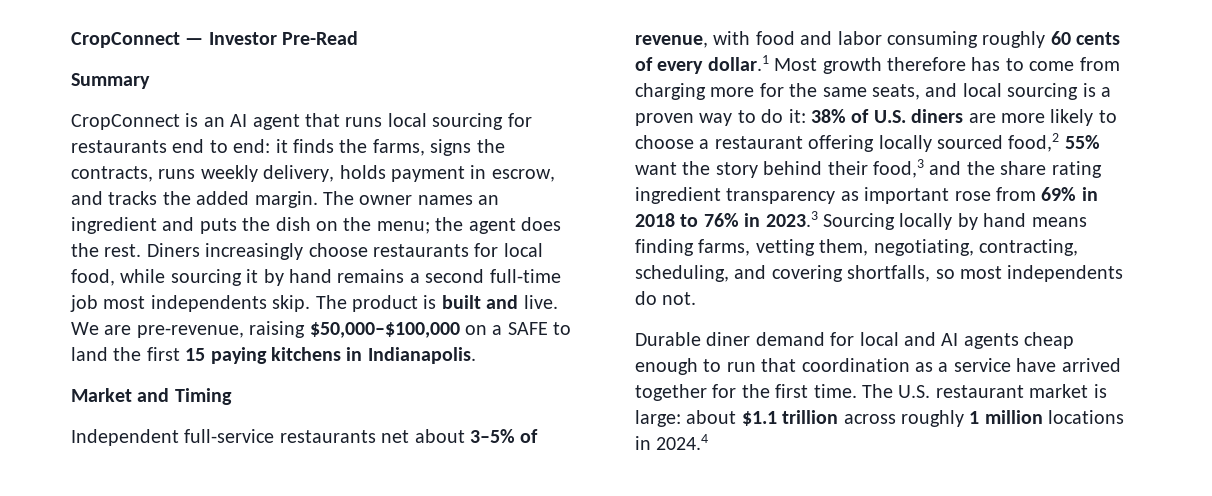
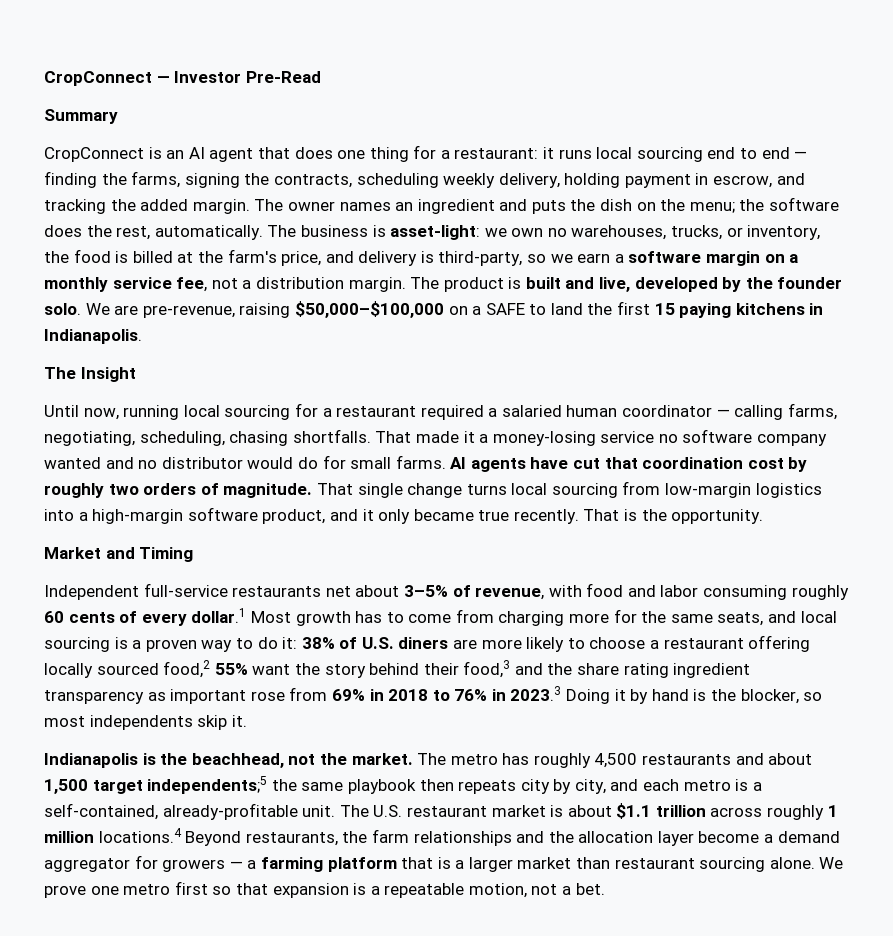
- CropConnect is an AI agent that runs local sourcing for restaurants end to end: it finds the farms, signs the contracts, runs weekly delivery, holds payment in escrow, and tracks the added margin.
+ CropConnect is an AI agent that does one thing for a restaurant: it runs local sourcing end to end — finding the farms, signing the contracts, scheduling weekly delivery, holding payment in escrow, and tracking the added margin.
- The owner names an ingredient and puts the dish on the menu; the agent does the rest. Diners increasingly choose restaurants for local food, while sourcing it by hand remains a second full-time job most independents skip.
+ The owner names an ingredient and puts the dish on the menu; the software does the rest, automatically. The business is asset-light: we own no warehouses, trucks, or inventory, the food is billed at the farm's price, and delivery is third-party, so we earn a software margin on a monthly service fee, not a distribution margin.
- The product is built and live.
+ The product is built and live, developed by the founder solo.
+ The Insight
+ Until now, running local sourcing for a restaurant required a salaried human coordinator — calling farms, negotiating, scheduling, chasing shortfalls. That made it a money-losing service no software company wanted and no distributor would do for small farms. AI agents have cut that coordination cost by roughly two orders of magnitude. That single change turns local sourcing from low-margin logistics into a high-margin software product, and it only became true recently. That is the opportunity.
- Independent full-service restaurants net about 3–5% of revenue, with food and labor consuming roughly 60 cents of every dollar.1 Most growth therefore has to come from charging more for the same seats, and local sourcing is a proven way to do it:
+ Independent full-service restaurants net about 3–5% of revenue, with food and labor consuming roughly 60 cents of every dollar.1 Most growth has to come from charging more for the same seats, and local sourcing is a proven way to do it:
- 38% of U.S. diners are more likely to choose a restaurant offering locally sourced food,2 55% want the story behind their food,3 and the share rating ingredient transparency as important rose from 69% in 2018 to 76% in 2023.3 Sourcing locally by hand means finding farms, vetting them, negotiating, contracting, scheduling, and covering shortfalls, so most independents do not.
- Durable diner demand for local and AI agents cheap enough to run that coordination as a service have arrived together for the first time.
+ 38% of U.S. diners are more likely to choose a restaurant offering locally sourced food,2 55% want the story behind their food,3 and the share rating ingredient transparency as important rose from 69% in 2018 to 76% in 2023.3 Doing it by hand is the blocker, so most independents skip it.
+ Indianapolis is the beachhead, not the market. The metro has roughly 4,500 restaurants and about 1,500 target independents;5 the same playbook then repeats city by city, and each metro is a self-contained, already-profitable unit.
- The U.S. restaurant market is large: about $1.1 trillion across roughly 1 million locations in 2024.4
+ The U.S. restaurant market is about $1.1 trillion across roughly 1 million locations.4 Beyond restaurants, the farm relationships and the allocation layer become a demand aggregator for growers — a farming platform that is a larger market than restaurant sourcing alone. We prove one metro first so that expansion is a repeatable motion, not a bet.

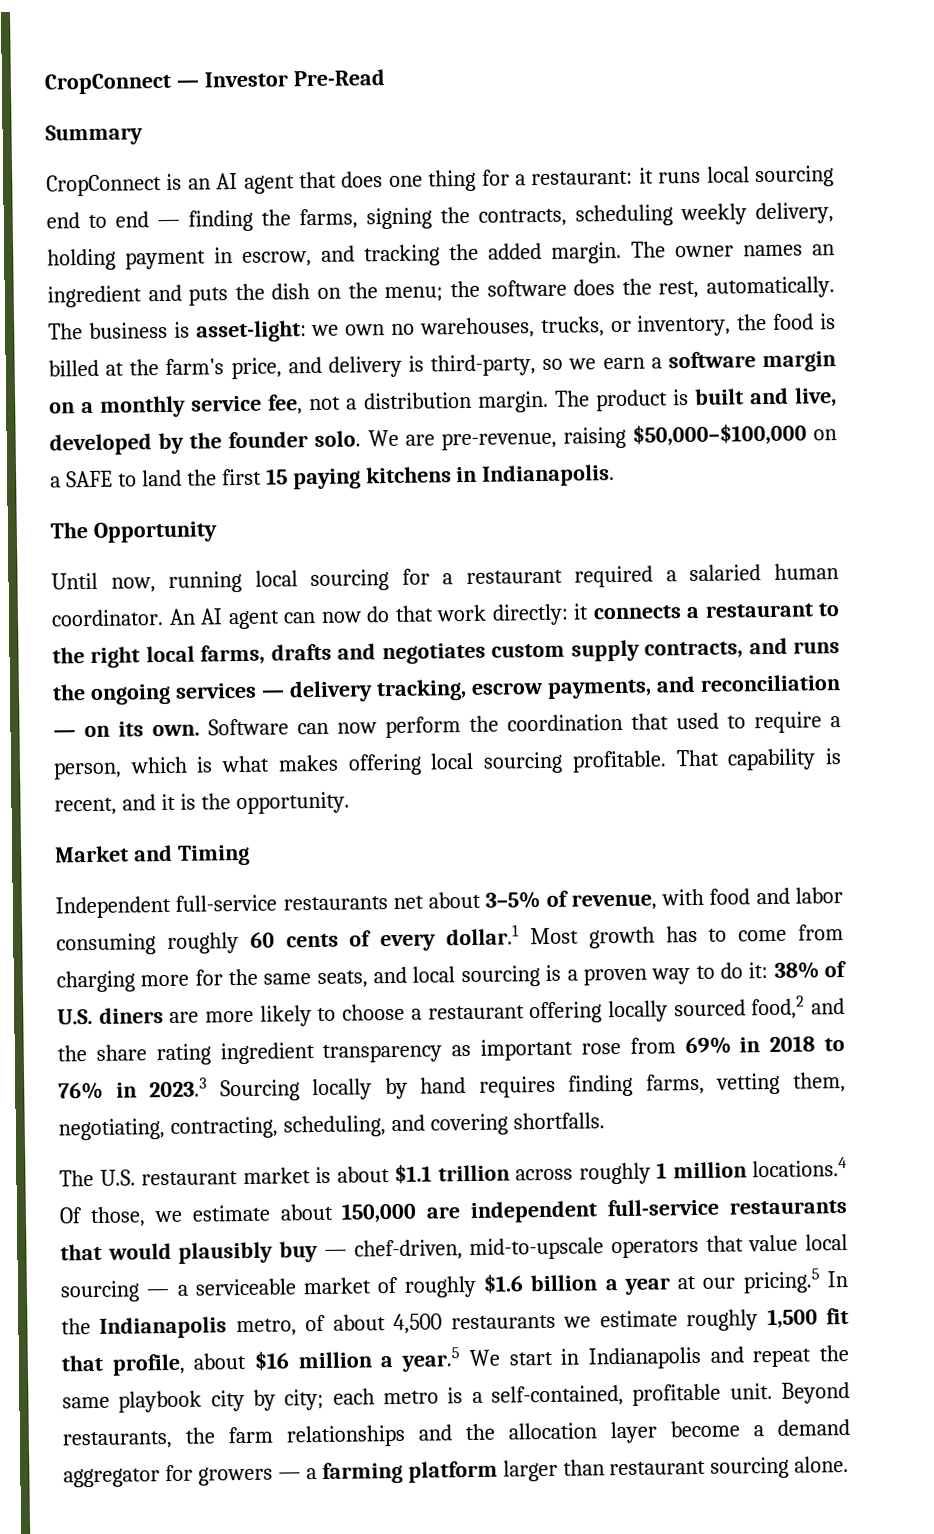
- The Insight
+ The Opportunity
- Until now, running local sourcing for a restaurant required a salaried human coordinator — calling farms, negotiating, scheduling, chasing shortfalls. That made it a money-losing service no software company wanted and no distributor would do for small farms. AI agents have cut that coordination cost by roughly two orders of magnitude. That single change turns local sourcing from low-margin logistics into a high-margin software product, and it only became true recently. That is the opportunity.
+ Until now, running local sourcing for a restaurant required a salaried human coordinator. An AI agent can now do that work directly: it connects a restaurant to the right local farms, drafts and negotiates custom supply contracts, and runs the ongoing services — delivery tracking, escrow payments, and reconciliation — on its own. Software can now perform the coordination that used to require a person, which is what makes offering local sourcing profitable. That capability is recent, and it is the opportunity.
- 38% of U.S. diners are more likely to choose a restaurant offering locally sourced food,2 55% want the story behind their food,3 and the share rating ingredient transparency as important rose from 69% in 2018 to 76% in 2023.3 Doing it by hand is the blocker, so most independents skip it.
- Indianapolis is the beachhead, not the market. The metro has roughly 4,500 restaurants and about 1,500 target independents;5 the same playbook then repeats city by city, and each metro is a self-contained, already-profitable unit. The U.S. restaurant market is about $1.1 trillion across roughly 1 million locations.4 Beyond restaurants, the farm relationships and the allocation layer become a demand aggregator for growers — a farming platform that is a larger market than restaurant sourcing alone. We prove one metro first so that expansion is a repeatable motion, not a bet.
+ 38% of U.S. diners are more likely to choose a restaurant offering locally sourced food,2 and the share rating ingredient transparency as important rose from 69% in 2018 to 76% in 2023.3 Sourcing locally by hand requires finding farms, vetting them, negotiating, contracting, scheduling, and covering shortfalls.
+ The U.S. restaurant market is about $1.1 trillion across roughly 1 million locations.4 Of those, we estimate about 150,000 are independent full-service restaurants that would plausibly buy — chef-driven, mid-to-upscale operators that value local sourcing — a serviceable market of roughly $1.6 billion a year at our pricing.5 In the Indianapolis metro, of about 4,500 restaurants we estimate roughly 1,500 fit that profile, about $16 million a year.5 We start in Indianapolis and repeat the same playbook city by city; each metro is a self-contained, profitable unit. Beyond restaurants, the farm relationships and the allocation layer become a demand aggregator for growers — a farming platform larger than restaurant sourcing alone.

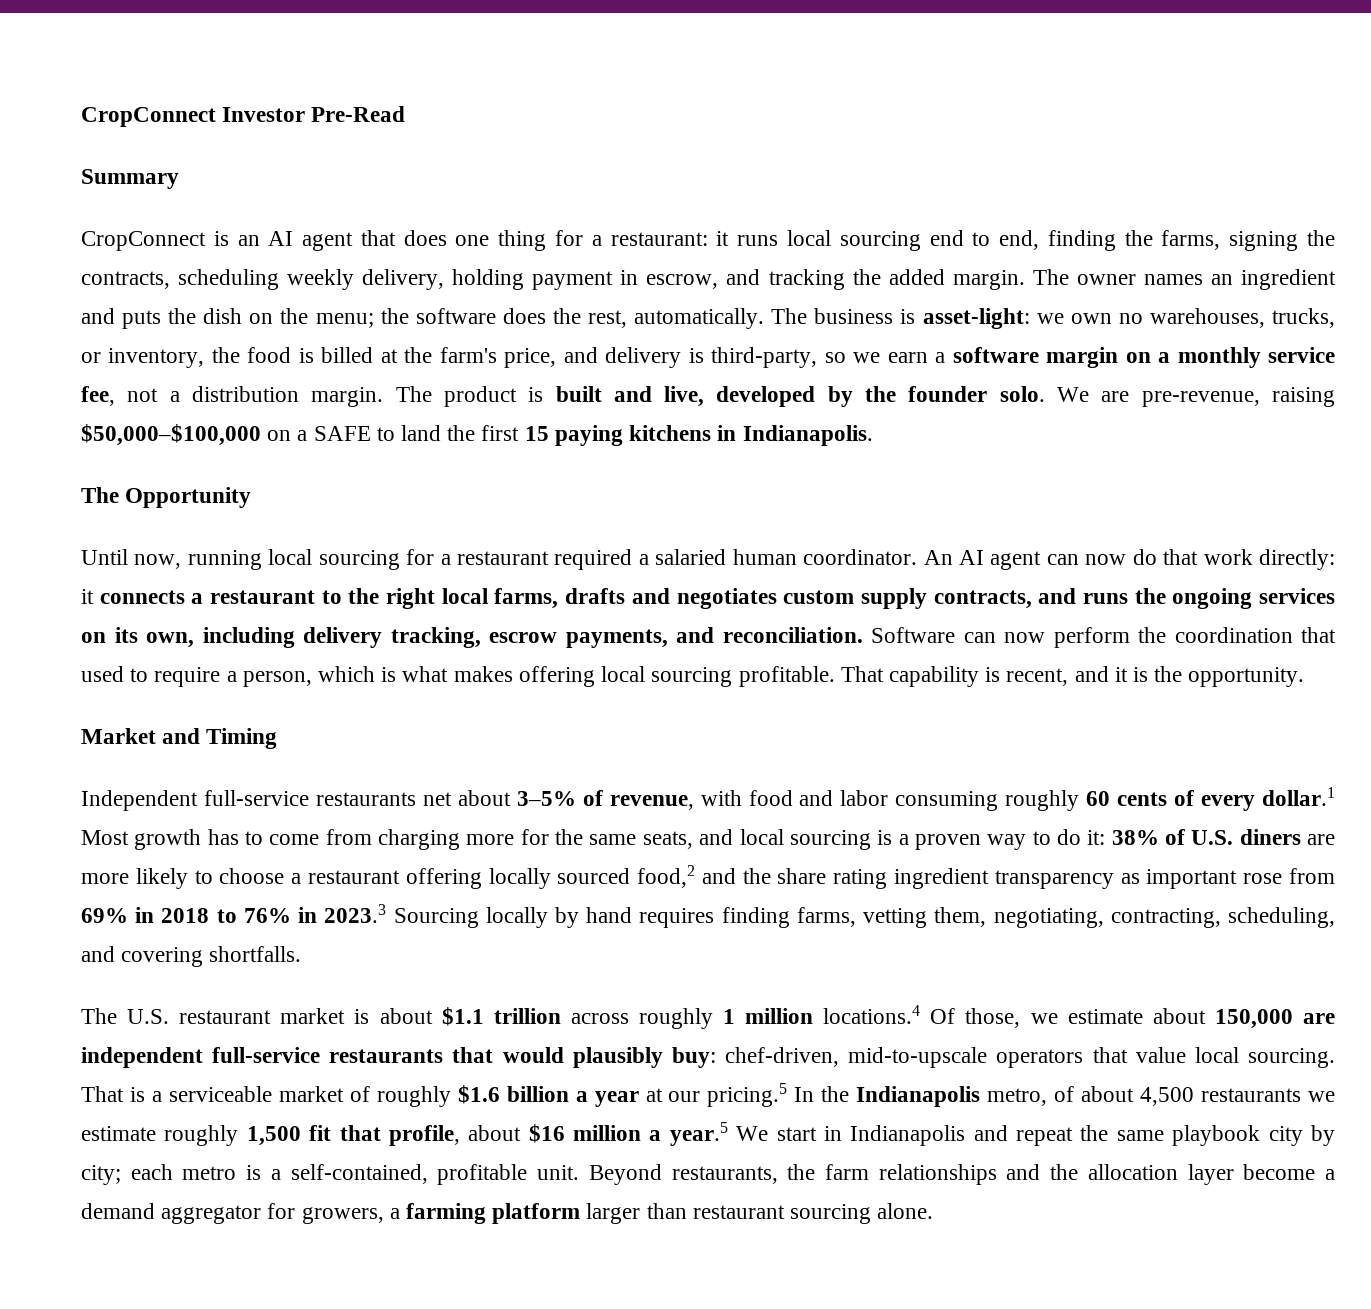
- CropConnect — Investor Pre-Read
+ CropConnect Investor Pre-Read
- CropConnect is an AI agent that does one thing for a restaurant: it runs local sourcing end to end — finding the farms, signing the contracts, scheduling weekly delivery, holding payment in escrow, and tracking the added margin.
+ CropConnect is an AI agent that does one thing for a restaurant: it runs local sourcing end to end, finding the farms, signing the contracts, scheduling weekly delivery, holding payment in escrow, and tracking the added margin.
- An AI agent can now do that work directly: it connects a restaurant to the right local farms, drafts and negotiates custom supply contracts, and runs the ongoing services — delivery tracking, escrow payments, and reconciliation — on its own.
+ An AI agent can now do that work directly: it connects a restaurant to the right local farms, drafts and negotiates custom supply contracts, and runs the ongoing services on its own, including delivery tracking, escrow payments, and reconciliation.
- The U.S. restaurant market is about $1.1 trillion across roughly 1 million locations.4 Of those, we estimate about 150,000 are independent full-service restaurants that would plausibly buy — chef-driven, mid-to-upscale operators that value local sourcing — a serviceable market of roughly $1.6 billion a year at our pricing.5 In the Indianapolis metro, of about 4,500 restaurants we estimate roughly 1,500 fit that profile, about $16 million a year.5 We start in Indianapolis and repeat the same playbook city by city;
+ The U.S. restaurant market is about $1.1 trillion across roughly 1 million locations.4 Of those, we estimate about 150,000 are independent full-service restaurants that would plausibly buy: chef-driven, mid-to-upscale operators that value local sourcing. That is a serviceable market of roughly $1.6 billion a year at our pricing.5 In the Indianapolis metro, of about 4,500 restaurants we estimate roughly 1,500 fit that profile, about $16 million a year.5 We start in Indianapolis and repeat the same playbook city by city;
- Beyond restaurants, the farm relationships and the allocation layer become a demand aggregator for growers — a farming platform larger than restaurant sourcing alone.
+ Beyond restaurants, the farm relationships and the allocation layer become a demand aggregator for growers, a farming platform larger than restaurant sourcing alone.

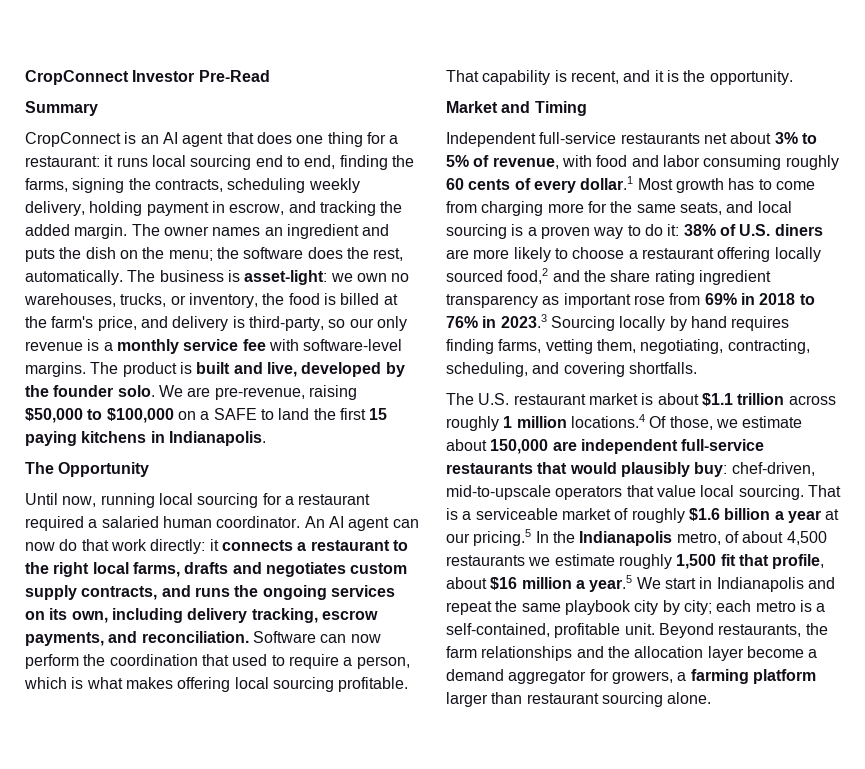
- The business is asset-light: we own no warehouses, trucks, or inventory, the food is billed at the farm's price, and delivery is third-party, so we earn a software margin on a monthly service fee, not a distribution margin.
+ The business is asset-light: we own no warehouses, trucks, or inventory, the food is billed at the farm's price, and delivery is third-party, so our only revenue is a monthly service fee with software-level margins.
- We are pre-revenue, raising $50,000–$100,000 on a SAFE to land the first 15 paying kitchens in Indianapolis.
+ We are pre-revenue, raising $50,000 to $100,000 on a SAFE to land the first 15 paying kitchens in Indianapolis.
- Independent full-service restaurants net about 3–5% of revenue, with food and labor consuming roughly 60 cents of every dollar.1 Most growth has to come from charging more for the same seats, and local sourcing is a proven way to do it:
+ Independent full-service restaurants net about 3% to 5% of revenue, with food and labor consuming roughly 60 cents of every dollar.1 Most growth has to come from charging more for the same seats, and local sourcing is a proven way to do it:

